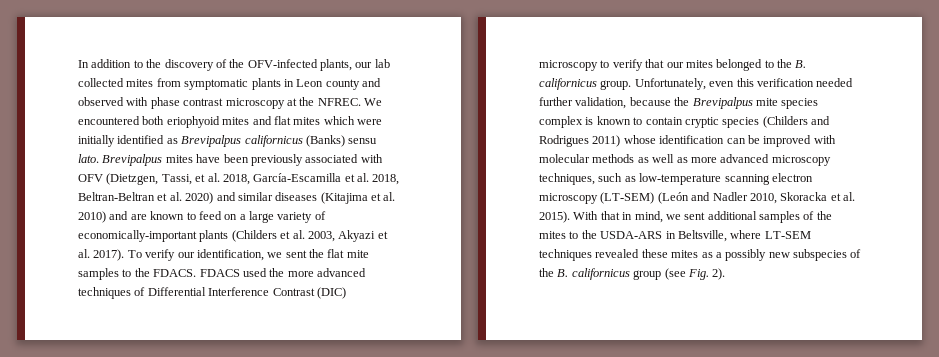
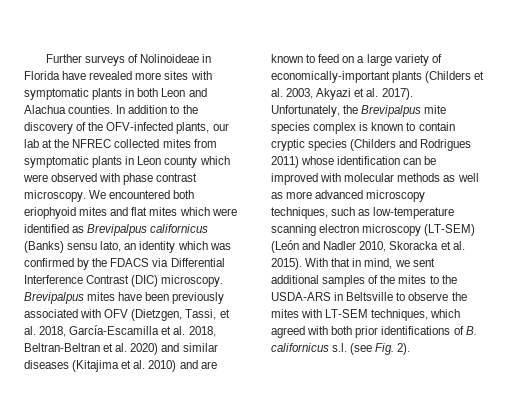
+ Further surveys of Nolinoideae in Florida have revealed more sites with symptomatic plants in both Leon and Alachua counties.
- In addition to the discovery of the OFV-infected plants, our lab collected mites from symptomatic plants in Leon county and observed with phase contrast microscopy at the NFREC.
+ In addition to the discovery of the OFV-infected plants, our lab at the NFREC collected mites from symptomatic plants in Leon county which were observed with phase contrast microscopy.
- We encountered both eriophyoid mites and flat mites which were initially identified as Brevipalpus californicus (Banks) sensu lato.
+ We encountered both eriophyoid mites and flat mites which were identified as Brevipalpus californicus (Banks) sensu lato, an identity which was confirmed by the FDACS via Differential Interference Contrast (DIC) microscopy.
- To verify our identification, we sent the flat mite samples to the FDACS. FDACS used the more advanced techniques of Differential Interference Contrast (DIC) microscopy to verify that our mites belonged to the B. californicus group. Unfortunately, even this verification needed further validation, because the Brevipalpus mite species complex is known to contain cryptic species (Childers and Rodrigues 2011) whose identification can be improved with molecular methods as well as more advanced microscopy techniques, such as low-temperature scanning electron microscopy (LT-SEM) (León and Nadler 2010, Skoracka et al. 2015).
+ Unfortunately, the Brevipalpus mite species complex is known to contain cryptic species (Childers and Rodrigues 2011) whose identification can be improved with molecular methods as well as more advanced microscopy techniques, such as low-temperature scanning electron microscopy (LT-SEM) (León and Nadler 2010, Skoracka et al. 2015).
- With that in mind, we sent additional samples of the mites to the USDA-ARS in Beltsville, where LT-SEM techniques revealed these mites as a possibly new subspecies of the B. californicus group (see Fig. 2).
+ With that in mind, we sent additional samples of the mites to the USDA-ARS in Beltsville to observe the mites with LT-SEM techniques, which agreed with both prior identifications of B. californicus s.l. (see Fig. 2).

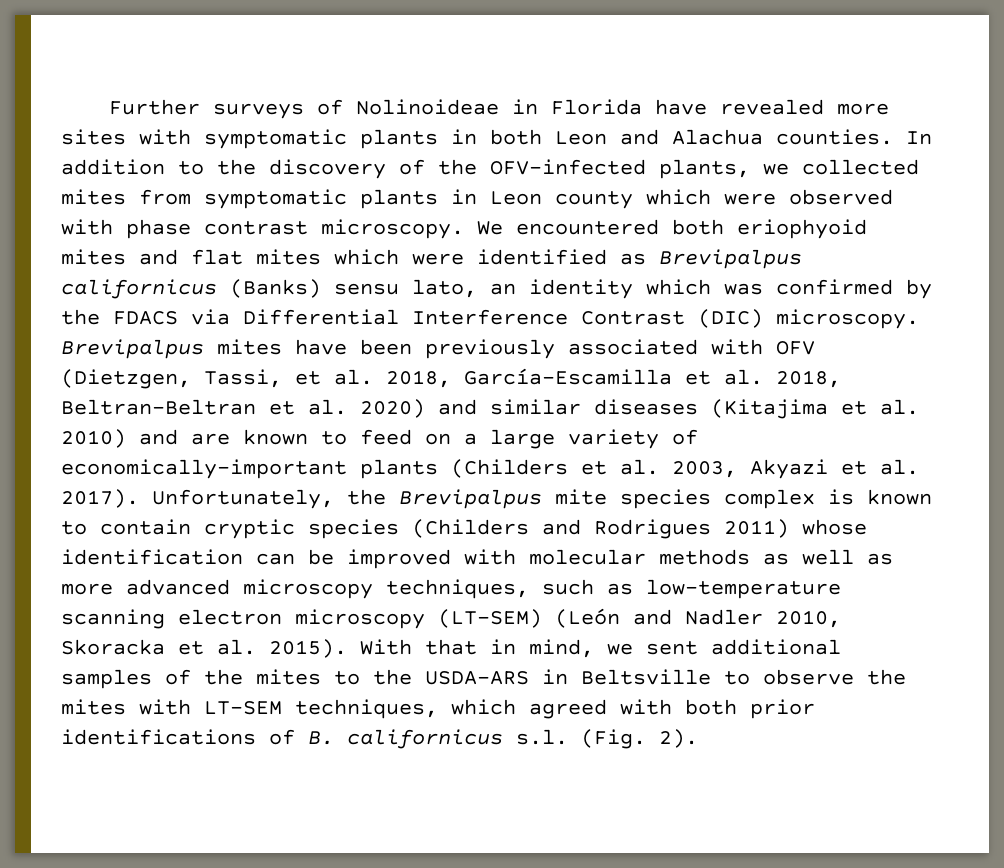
- In addition to the discovery of the OFV-infected plants, our lab at the NFREC collected mites from symptomatic plants in Leon county which were observed with phase contrast microscopy.
+ In addition to the discovery of the OFV-infected plants, we collected mites from symptomatic plants in Leon county which were observed with phase contrast microscopy.
- With that in mind, we sent additional samples of the mites to the USDA-ARS in Beltsville to observe the mites with LT-SEM techniques, which agreed with both prior identifications of B. californicus s.l. (see Fig. 2).
+ With that in mind, we sent additional samples of the mites to the USDA-ARS in Beltsville to observe the mites with LT-SEM techniques, which agreed with both prior identifications of B. californicus s.l. (Fig. 2).

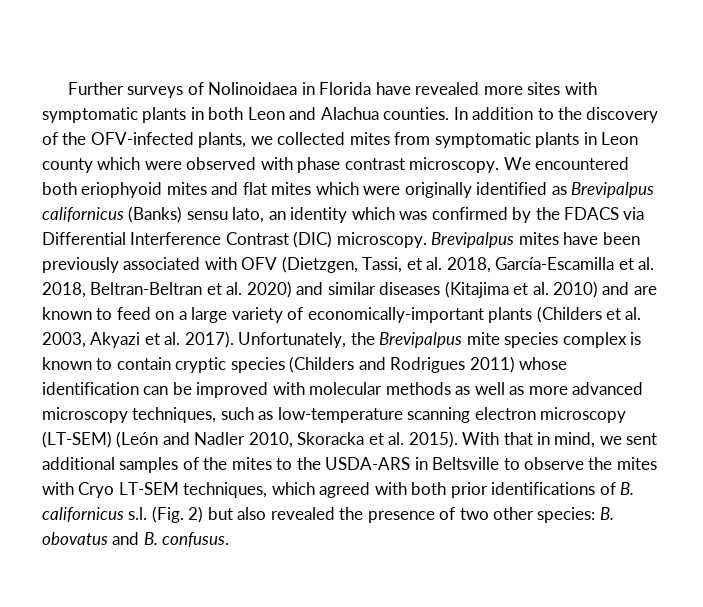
- Further surveys of Nolinoideae in Florida have revealed more sites with symptomatic plants in both Leon and Alachua counties.
+ Further surveys of Nolinoidaea in Florida have revealed more sites with symptomatic plants in both Leon and Alachua counties.
- We encountered both eriophyoid mites and flat mites which were identified as Brevipalpus californicus (Banks) sensu lato, an identity which was confirmed by the FDACS via Differential Interference Contrast (DIC) microscopy.
+ We encountered both eriophyoid mites and flat mites which were originally identified as Brevipalpus californicus (Banks) sensu lato, an identity which was confirmed by the FDACS via Differential Interference Contrast (DIC) microscopy.
- With that in mind, we sent additional samples of the mites to the USDA-ARS in Beltsville to observe the mites with LT-SEM techniques, which agreed with both prior identifications of B. californicus s.l. (Fig. 2).
+ With that in mind, we sent additional samples of the mites to the USDA-ARS in Beltsville to observe the mites with Cryo LT-SEM techniques, which agreed with both prior identifications of B. californicus s.l. (Fig. 2) but also revealed the presence of two other species: B. obovatus and B. confusus.

